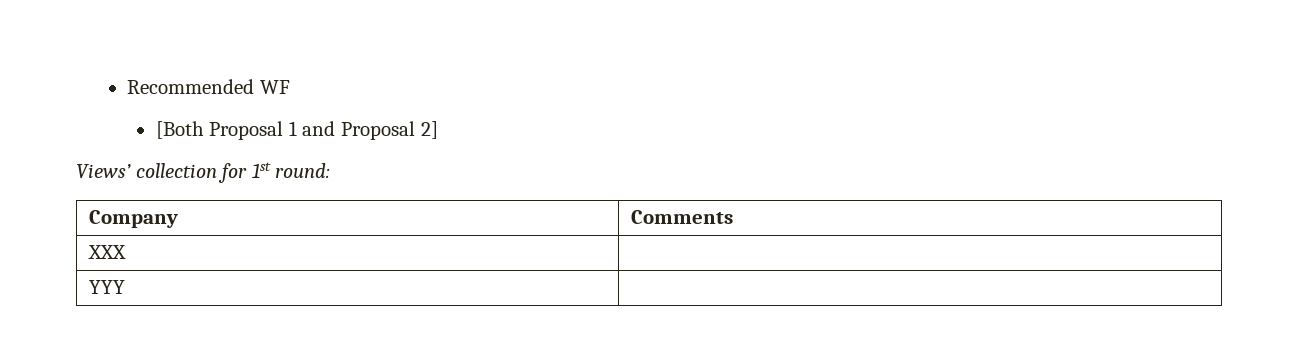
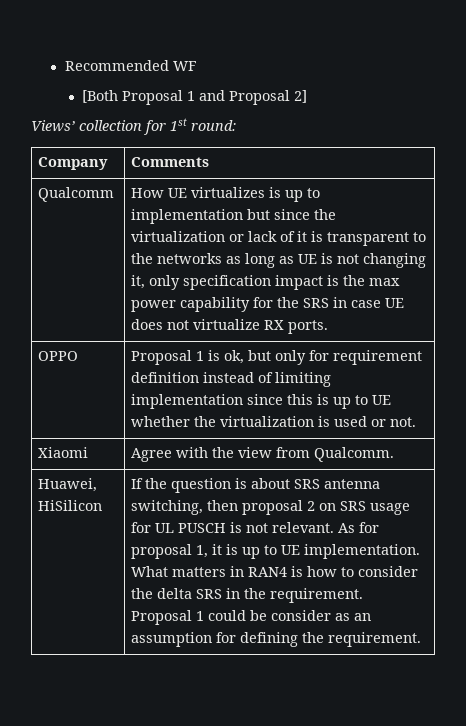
- XXX |
- YYY |
+ Qualcomm | How UE virtualizes is up to implementation but since the virtualization or lack of it is transparent to the networks as long as UE is not changing it, only specification impact is the max power capability for the SRS in case UE does not virtualize RX ports.
+ OPPO | Proposal 1 is ok, but only for requirement definition instead of limiting implementation since this is up to UE whether the virtualization is used or not.
+ Xiaomi | Agree with the view from Qualcomm.
+ Huawei, HiSilicon | If the question is about SRS antenna switching, then proposal 2 on SRS usage for UL PUSCH is not relevant. As for proposal 1, it is up to UE implementation. What matters in RAN4 is how to consider the delta SRS in the requirement. Proposal 1 could be consider as an assumption for defining the requirement.

